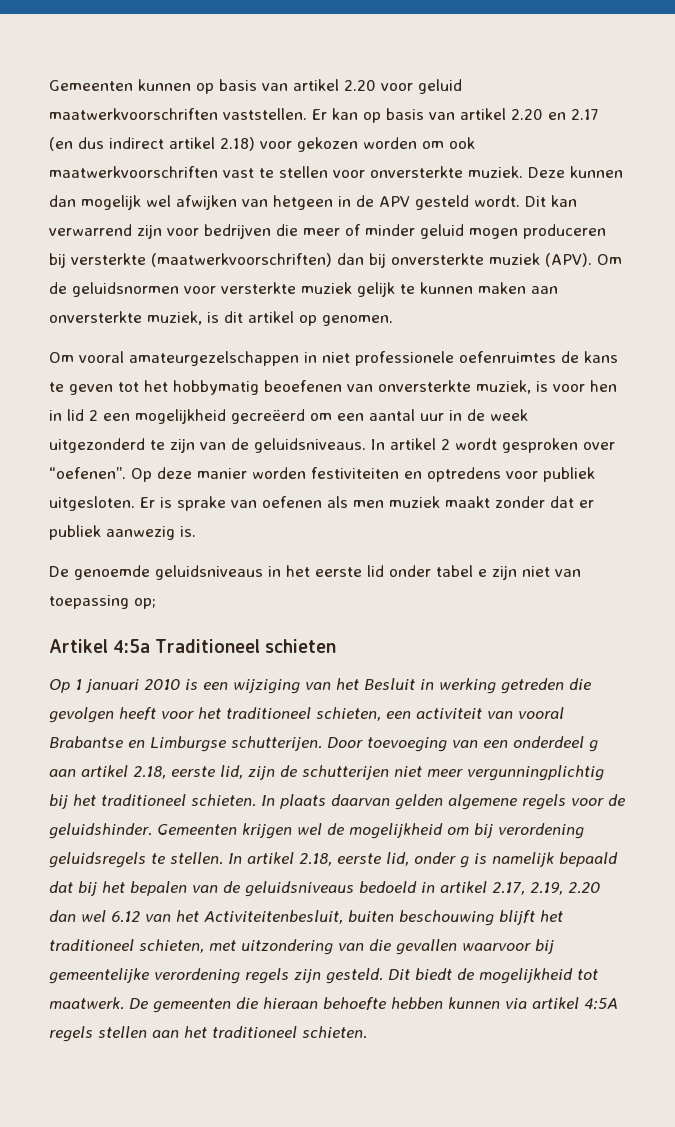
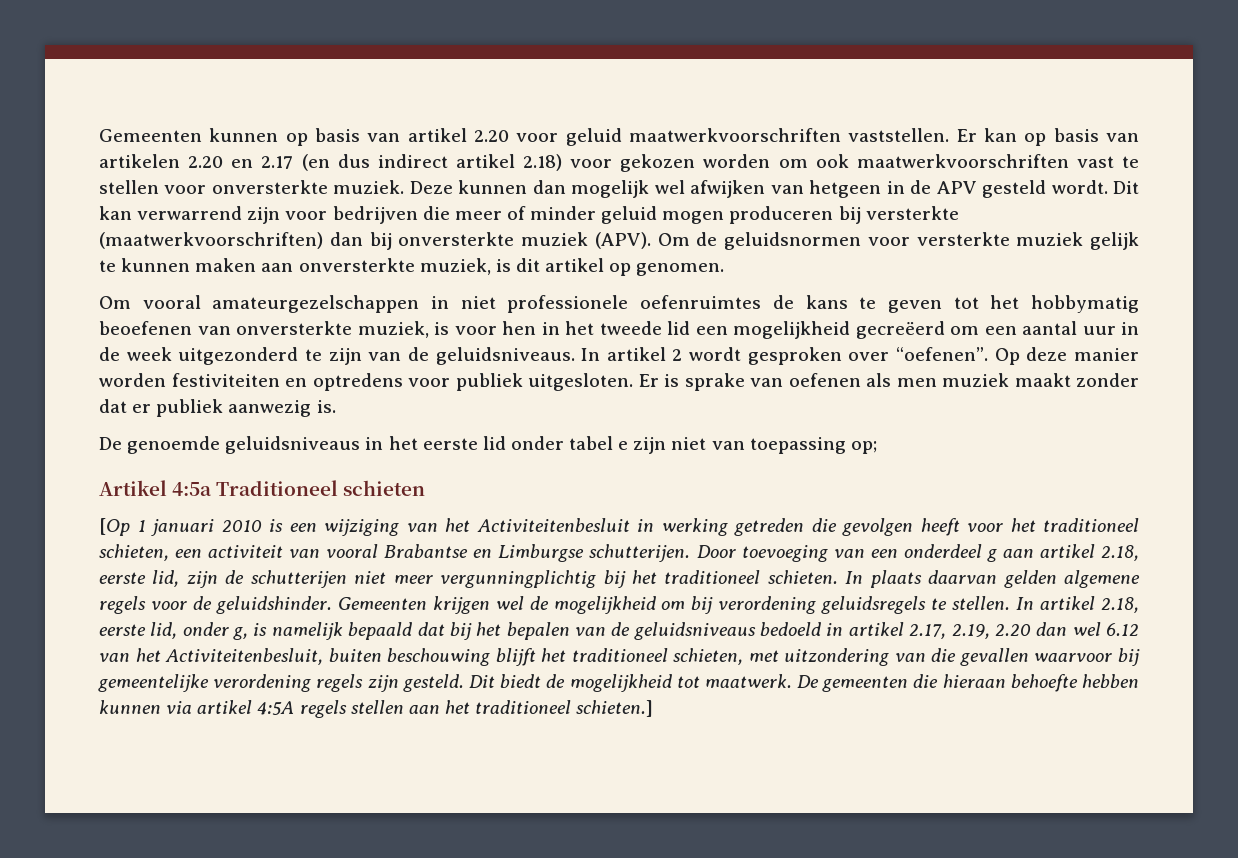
- Er kan op basis van artikel 2.20 en 2.17 (en dus indirect artikel 2.18) voor gekozen worden om ook maatwerkvoorschriften vast te stellen voor onversterkte muziek.
+ Er kan op basis van artikelen 2.20 en 2.17 (en dus indirect artikel 2.18) voor gekozen worden om ook maatwerkvoorschriften vast te stellen voor onversterkte muziek.
- Om vooral amateurgezelschappen in niet professionele oefenruimtes de kans te geven tot het hobbymatig beoefenen van onversterkte muziek, is voor hen in lid 2 een mogelijkheid gecreëerd om een aantal uur in de week uitgezonderd te zijn van de geluidsniveaus.
+ Om vooral amateurgezelschappen in niet professionele oefenruimtes de kans te geven tot het hobbymatig beoefenen van onversterkte muziek, is voor hen in het tweede lid een mogelijkheid gecreëerd om een aantal uur in de week uitgezonderd te zijn van de geluidsniveaus.
- Op 1 januari 2010 is een wijziging van het Besluit in werking getreden die gevolgen heeft voor het traditioneel schieten, een activiteit van vooral Brabantse en Limburgse schutterijen.
+ [Op 1 januari 2010 is een wijziging van het Activiteitenbesluit in werking getreden die gevolgen heeft voor het traditioneel schieten, een activiteit van vooral Brabantse en Limburgse schutterijen.
- In artikel 2.18, eerste lid, onder g is namelijk bepaald dat bij het bepalen van de geluidsniveaus bedoeld in artikel 2.17, 2.19, 2.20 dan wel 6.12 van het Activiteitenbesluit, buiten beschouwing blijft het traditioneel schieten, met uitzondering van die gevallen waarvoor bij gemeentelijke verordening regels zijn gesteld.
+ In artikel 2.18, eerste lid, onder g, is namelijk bepaald dat bij het bepalen van de geluidsniveaus bedoeld in artikel 2.17, 2.19, 2.20 dan wel 6.12 van het Activiteitenbesluit, buiten beschouwing blijft het traditioneel schieten, met uitzondering van die gevallen waarvoor bij gemeentelijke verordening regels zijn gesteld.
- De gemeenten die hieraan behoefte hebben kunnen via artikel 4:5A regels stellen aan het traditioneel schieten.
+ De gemeenten die hieraan behoefte hebben kunnen via artikel 4:5A regels stellen aan het traditioneel schieten.]

